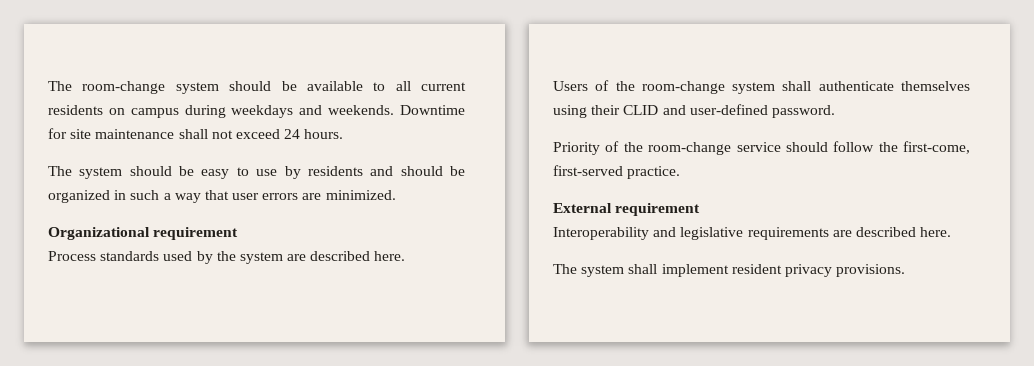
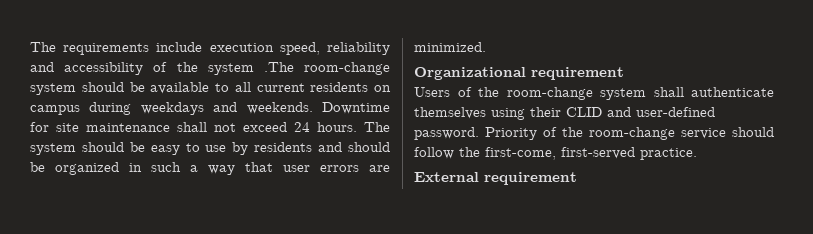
- The room-change system should be available to all current residents on campus during weekdays and weekends.
+ The requirements include execution speed, reliability and accessibility of the system .The room-change system should be available to all current residents on campus during weekdays and weekends.
- Downtime for site maintenance shall not exceed 24 hours.
- The system should be easy to use by residents and should be organized in such a way that user errors are minimized.
+ Downtime for site maintenance shall not exceed 24 hours. The system should be easy to use by residents and should be organized in such a way that user errors are minimized.
- Process standards used by the system are described here.
- Users of the room-change system shall authenticate themselves using their CLID and user-defined password.
- Priority of the room-change service should follow the first-come, first-served practice.
+ Users of the room-change system shall authenticate themselves using their CLID and user-defined password. Priority of the room-change service should follow the first-come, first-served practice.
- Interoperability and legislative requirements are described here.
- The system shall implement resident privacy provisions.

